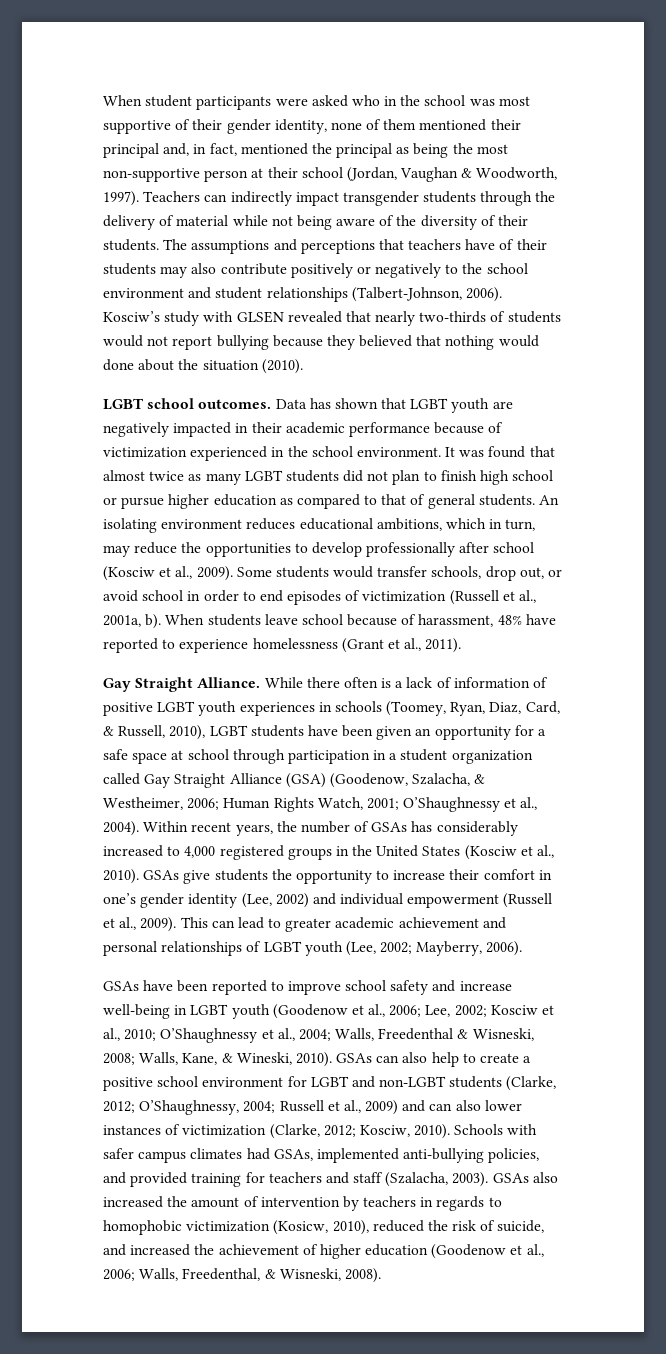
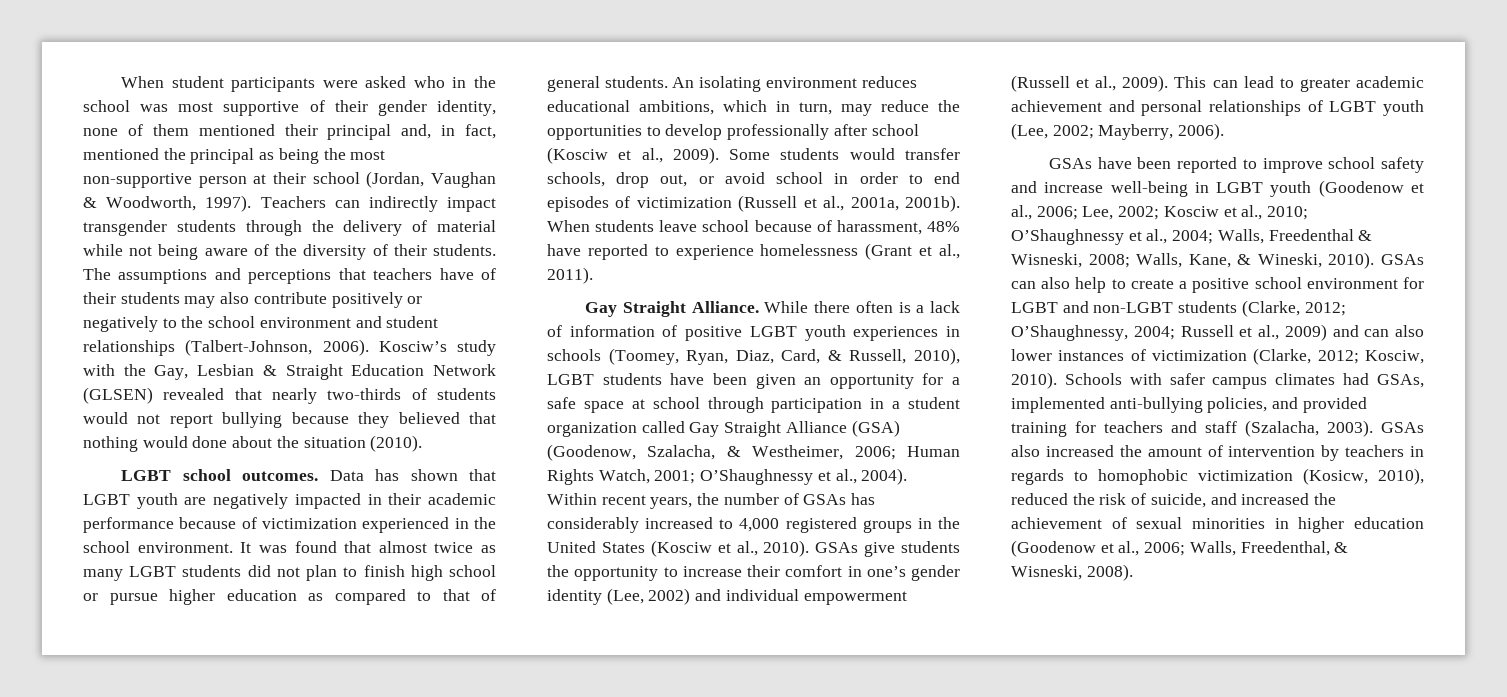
- Kosciw’s study with GLSEN revealed that nearly two-thirds of students would not report bullying because they believed that nothing would done about the situation (2010).
+ Kosciw’s study with the Gay, Lesbian & Straight Education Network (GLSEN) revealed that nearly two-thirds of students would not report bullying because they believed that nothing would done about the situation (2010).
- Some students would transfer schools, drop out, or avoid school in order to end episodes of victimization (Russell et al., 2001a, b).
+ Some students would transfer schools, drop out, or avoid school in order to end episodes of victimization (Russell et al., 2001a, 2001b).
- GSAs also increased the amount of intervention by teachers in regards to homophobic victimization (Kosicw, 2010), reduced the risk of suicide, and increased the achievement of higher education (Goodenow et al., 2006; Walls, Freedenthal, & Wisneski, 2008).
+ GSAs also increased the amount of intervention by teachers in regards to homophobic victimization (Kosicw, 2010), reduced the risk of suicide, and increased the achievement of sexual minorities in higher education (Goodenow et al., 2006; Walls, Freedenthal, & Wisneski, 2008).

